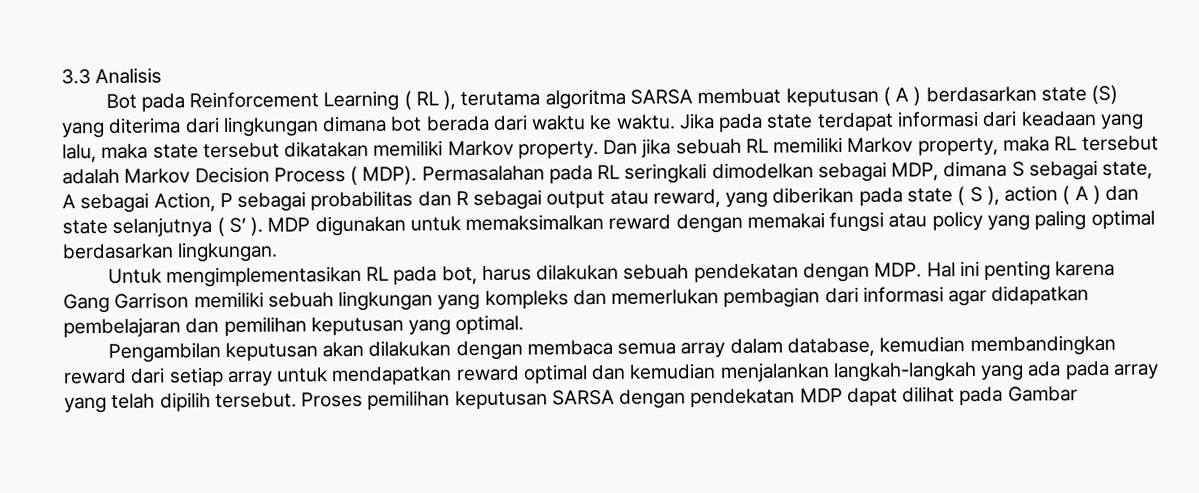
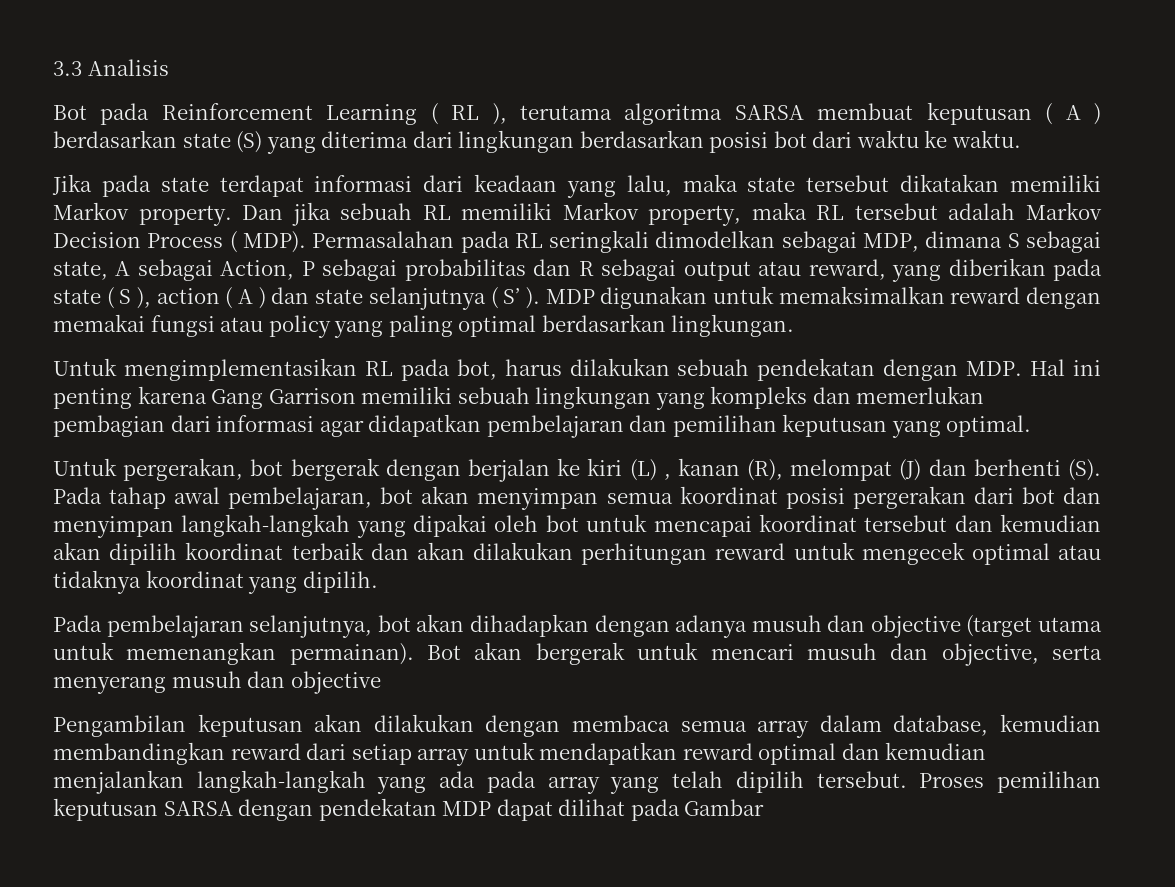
- Bot pada Reinforcement Learning ( RL ), terutama algoritma SARSA membuat keputusan ( A ) berdasarkan state (S) yang diterima dari lingkungan dimana bot berada dari waktu ke waktu. Jika pada state terdapat informasi dari keadaan yang lalu, maka state tersebut dikatakan memiliki Markov property.
+ Bot pada Reinforcement Learning ( RL ), terutama algoritma SARSA membuat keputusan ( A ) berdasarkan state (S) yang diterima dari lingkungan berdasarkan posisi bot dari waktu ke waktu.
+ Jika pada state terdapat informasi dari keadaan yang lalu, maka state tersebut dikatakan memiliki Markov property.
+ Untuk pergerakan, bot bergerak dengan berjalan ke kiri (L) , kanan (R), melompat (J) dan berhenti (S). Pada tahap awal pembelajaran, bot akan menyimpan semua koordinat posisi pergerakan dari bot dan menyimpan langkah-langkah yang dipakai oleh bot untuk mencapai koordinat tersebut dan kemudian akan dipilih koordinat terbaik dan akan dilakukan perhitungan reward untuk mengecek optimal atau tidaknya koordinat yang dipilih.
+ Pada pembelajaran selanjutnya, bot akan dihadapkan dengan adanya musuh dan objective (target utama untuk memenangkan permainan). Bot akan bergerak untuk mencari musuh dan objective, serta menyerang musuh dan objective

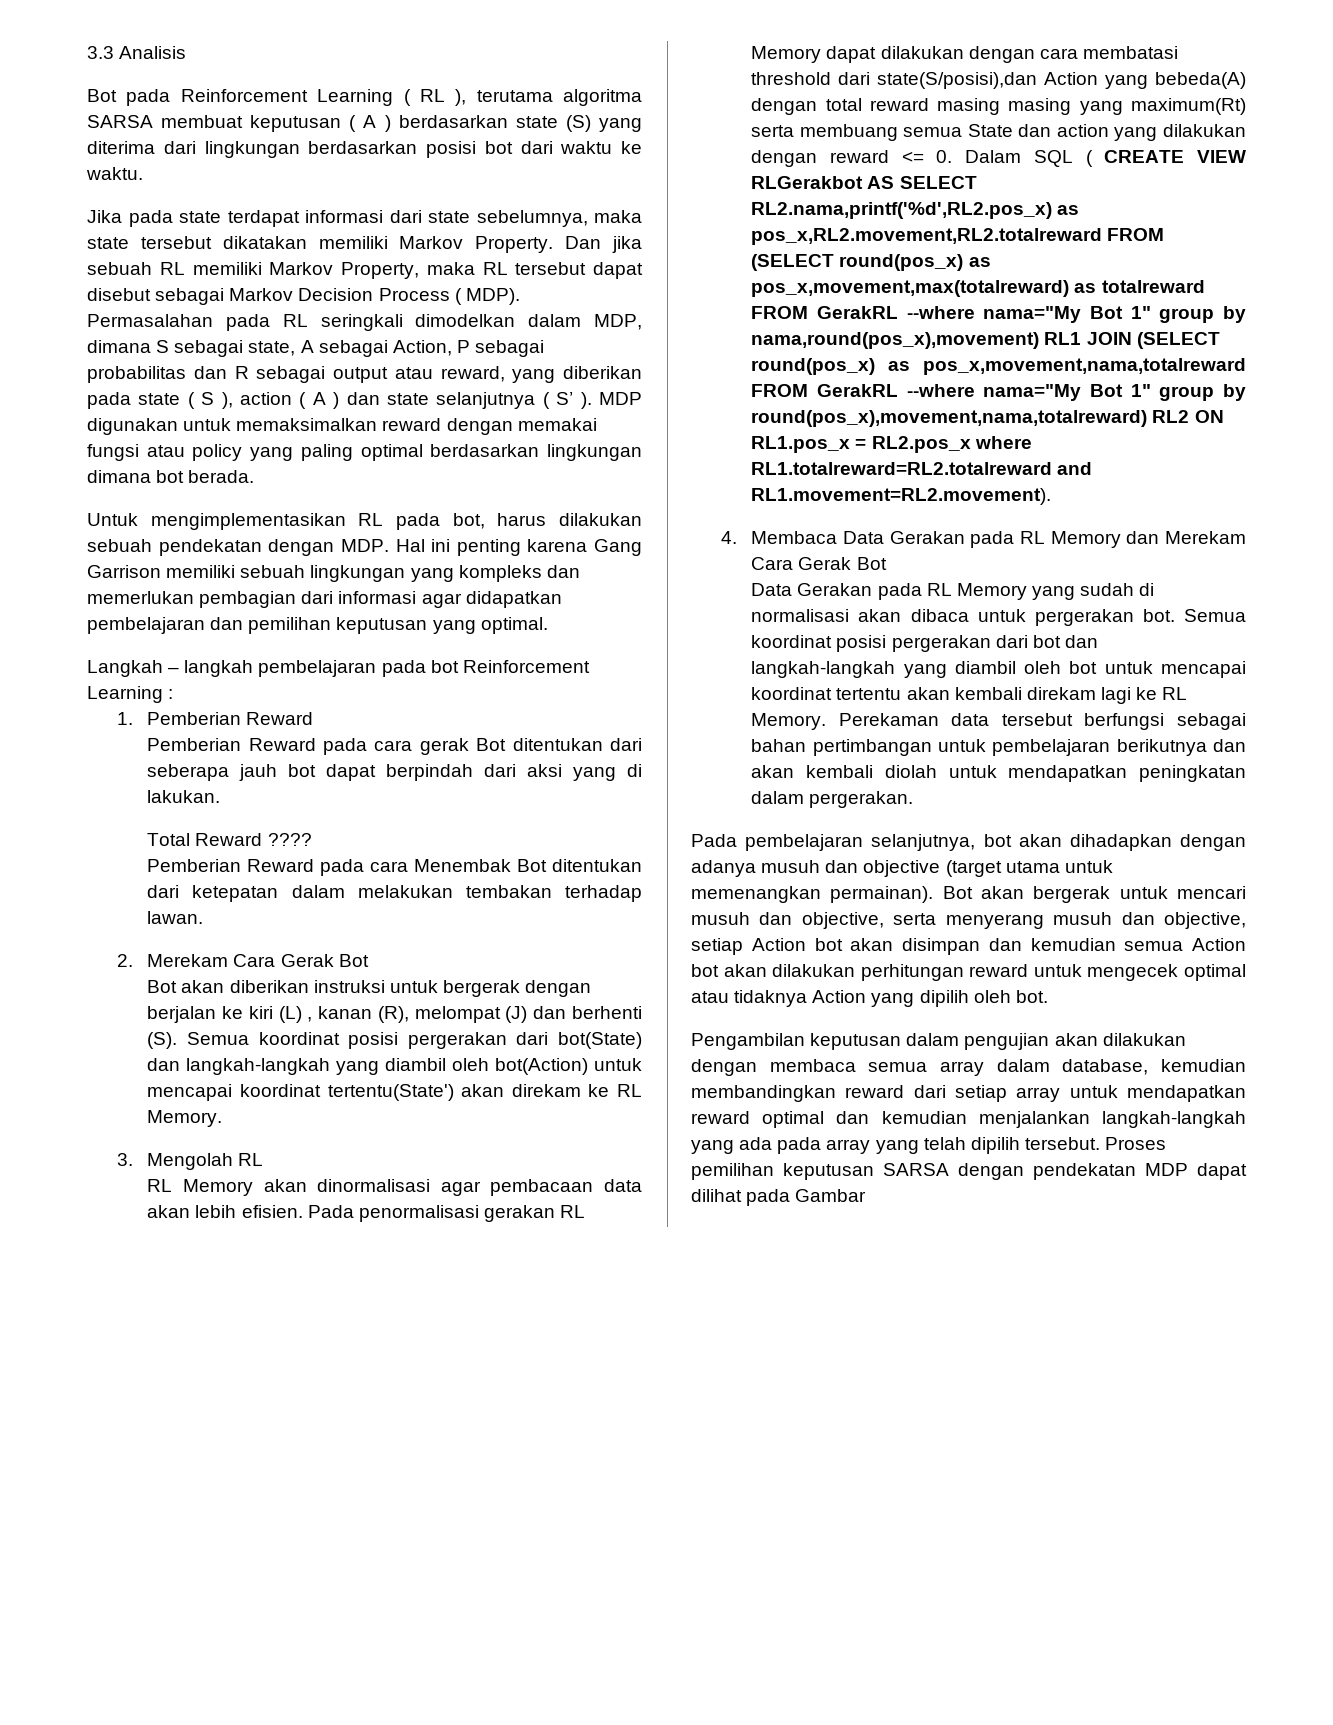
- Jika pada state terdapat informasi dari keadaan yang lalu, maka state tersebut dikatakan memiliki Markov property.
+ Jika pada state terdapat informasi dari state sebelumnya, maka state tersebut dikatakan memiliki Markov Property.
- Dan jika sebuah RL memiliki Markov property, maka RL tersebut adalah Markov Decision Process ( MDP).
+ Dan jika sebuah RL memiliki Markov Property, maka RL tersebut dapat disebut sebagai Markov Decision Process ( MDP).
- Permasalahan pada RL seringkali dimodelkan sebagai MDP, dimana S sebagai state, A sebagai Action, P sebagai probabilitas dan R sebagai output atau reward, yang diberikan pada state ( S ), action ( A ) dan state selanjutnya ( S’ ).
+ Permasalahan pada RL seringkali dimodelkan dalam MDP, dimana S sebagai state, A sebagai Action, P sebagai probabilitas dan R sebagai output atau reward, yang diberikan pada state ( S ), action ( A ) dan state selanjutnya ( S’ ).
- MDP digunakan untuk memaksimalkan reward dengan memakai fungsi atau policy yang paling optimal berdasarkan lingkungan.
+ MDP digunakan untuk memaksimalkan reward dengan memakai fungsi atau policy yang paling optimal berdasarkan lingkungan dimana bot berada.
- Untuk pergerakan, bot bergerak dengan berjalan ke kiri (L) , kanan (R), melompat (J) dan berhenti (S). Pada tahap awal pembelajaran, bot akan menyimpan semua koordinat posisi pergerakan dari bot dan menyimpan langkah-langkah yang dipakai oleh bot untuk mencapai koordinat tersebut dan kemudian akan dipilih koordinat terbaik dan akan dilakukan perhitungan reward untuk mengecek optimal atau tidaknya koordinat yang dipilih.
+ Langkah – langkah pembelajaran pada bot Reinforcement Learning :
+ 1. Pemberian Reward
+ Pemberian Reward pada cara gerak Bot ditentukan dari seberapa jauh bot dapat berpindah dari aksi yang di lakukan.
+ Total Reward ????
+ Pemberian Reward pada cara Menembak Bot ditentukan dari ketepatan dalam melakukan tembakan terhadap lawan.
+ 2. Merekam Cara Gerak Bot
+ Bot akan diberikan instruksi untuk bergerak dengan berjalan ke kiri (L) , kanan (R), melompat (J) dan berhenti (S). Semua koordinat posisi pergerakan dari bot(State) dan langkah-langkah yang diambil oleh bot(Action) untuk mencapai koordinat tertentu(State') akan direkam ke RL Memory.
+ 3. Mengolah RL
+ RL Memory akan dinormalisasi agar pembacaan data akan lebih efisien. Pada penormalisasi gerakan RL Memory dapat dilakukan dengan cara membatasi threshold dari state(S/posisi),dan Action yang bebeda(A) dengan total reward masing masing yang maximum(Rt) serta membuang semua State dan action yang dilakukan dengan reward <= 0. Dalam SQL ( CREATE VIEW RLGerakbot AS SELECT RL2.nama,printf('%d',RL2.pos_x) as pos_x,RL2.movement,RL2.totalreward FROM (SELECT round(pos_x) as pos_x,movement,max(totalreward) as totalreward FROM GerakRL --where nama="My Bot 1" group by nama,round(pos_x),movement) RL1 JOIN (SELECT round(pos_x) as pos_x,movement,nama,totalreward FROM GerakRL --where nama="My Bot 1" group by round(pos_x),movement,nama,totalreward) RL2 ON RL1.pos_x = RL2.pos_x where RL1.totalreward=RL2.totalreward and RL1.movement=RL2.movement).
+ 4. Membaca Data Gerakan pada RL Memory dan Merekam Cara Gerak Bot
+ Data Gerakan pada RL Memory yang sudah di normalisasi akan dibaca untuk pergerakan bot. Semua koordinat posisi pergerakan dari bot dan langkah-langkah yang diambil oleh bot untuk mencapai koordinat tertentu akan kembali direkam lagi ke RL Memory. Perekaman data tersebut berfungsi sebagai bahan pertimbangan untuk pembelajaran berikutnya dan akan kembali diolah untuk mendapatkan peningkatan dalam pergerakan.
- Bot akan bergerak untuk mencari musuh dan objective, serta menyerang musuh dan objective
+ Bot akan bergerak untuk mencari musuh dan objective, serta menyerang musuh dan objective, setiap Action bot akan disimpan dan kemudian semua Action bot akan dilakukan perhitungan reward untuk mengecek optimal atau tidaknya Action yang dipilih oleh bot.
- Pengambilan keputusan akan dilakukan dengan membaca semua array dalam database, kemudian membandingkan reward dari setiap array untuk mendapatkan reward optimal dan kemudian menjalankan langkah-langkah yang ada pada array yang telah dipilih tersebut.
+ Pengambilan keputusan dalam pengujian akan dilakukan dengan membaca semua array dalam database, kemudian membandingkan reward dari setiap array untuk mendapatkan reward optimal dan kemudian menjalankan langkah-langkah yang ada pada array yang telah dipilih tersebut.

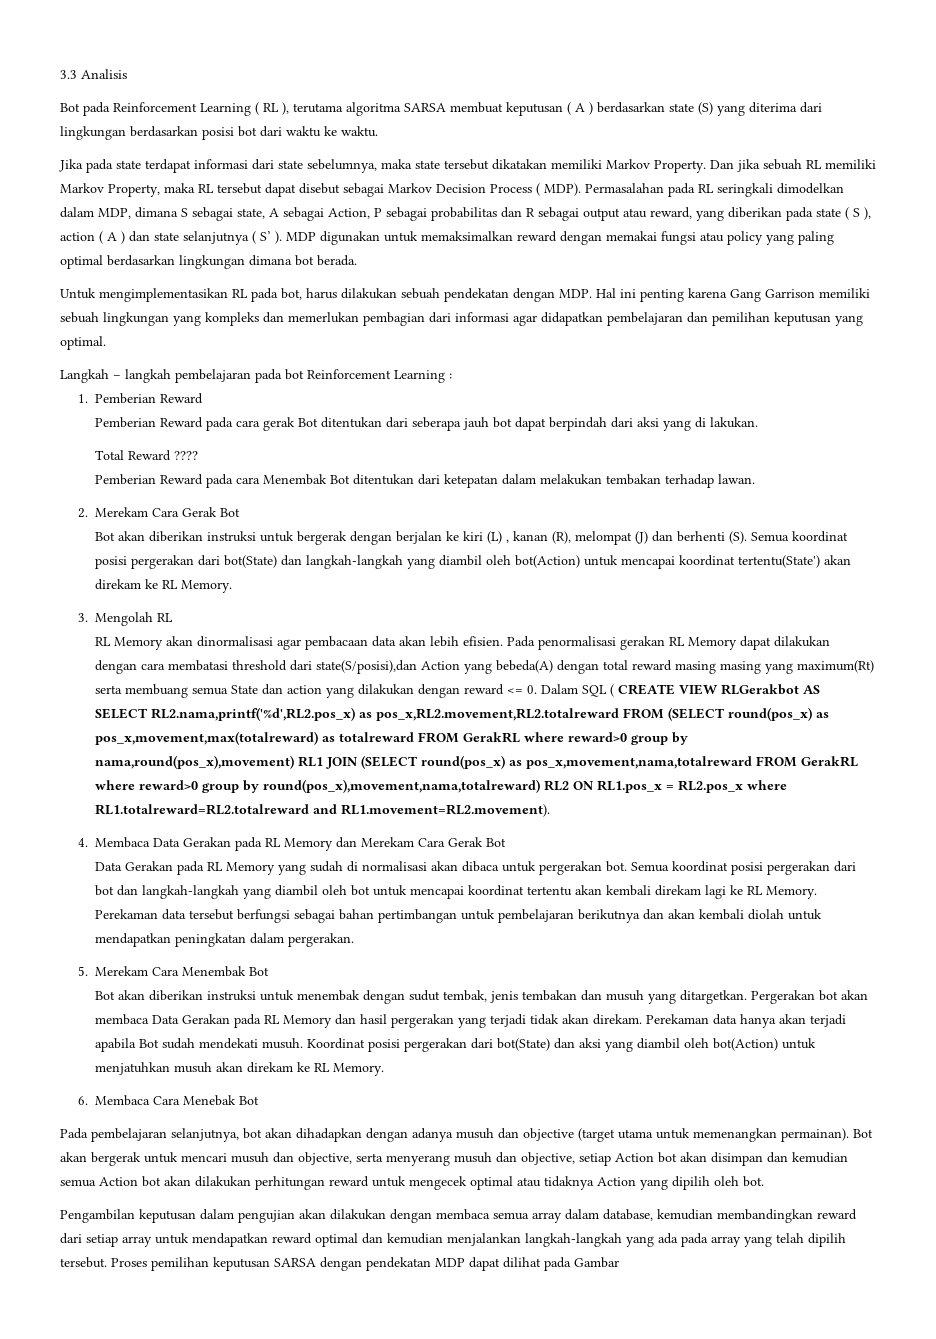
- Pada penormalisasi gerakan RL Memory dapat dilakukan dengan cara membatasi threshold dari state(S/posisi),dan Action yang bebeda(A) dengan total reward masing masing yang maximum(Rt) serta membuang semua State dan action yang dilakukan dengan reward <= 0. Dalam SQL ( CREATE VIEW RLGerakbot AS SELECT RL2.nama,printf('%d',RL2.pos_x) as pos_x,RL2.movement,RL2.totalreward FROM (SELECT round(pos_x) as pos_x,movement,max(totalreward) as totalreward FROM GerakRL --where nama="My Bot 1" group by nama,round(pos_x),movement) RL1 JOIN (SELECT round(pos_x) as pos_x,movement,nama,totalreward FROM GerakRL --where nama="My Bot 1" group by round(pos_x),movement,nama,totalreward) RL2 ON RL1.pos_x = RL2.pos_x where RL1.totalreward=RL2.totalreward and RL1.movement=RL2.movement).
+ Pada penormalisasi gerakan RL Memory dapat dilakukan dengan cara membatasi threshold dari state(S/posisi),dan Action yang bebeda(A) dengan total reward masing masing yang maximum(Rt) serta membuang semua State dan action yang dilakukan dengan reward <= 0. Dalam SQL ( CREATE VIEW RLGerakbot AS SELECT RL2.nama,printf('%d',RL2.pos_x) as pos_x,RL2.movement,RL2.totalreward FROM (SELECT round(pos_x) as pos_x,movement,max(totalreward) as totalreward FROM GerakRL where reward>0 group by nama,round(pos_x),movement) RL1 JOIN (SELECT round(pos_x) as pos_x,movement,nama,totalreward FROM GerakRL where reward>0 group by round(pos_x),movement,nama,totalreward) RL2 ON RL1.pos_x = RL2.pos_x where RL1.totalreward=RL2.totalreward and RL1.movement=RL2.movement).
+ 5. Merekam Cara Menembak Bot
+ Bot akan diberikan instruksi untuk menembak dengan sudut tembak, jenis tembakan dan musuh yang ditargetkan. Pergerakan bot akan membaca Data Gerakan pada RL Memory dan hasil pergerakan yang terjadi tidak akan direkam. Perekaman data hanya akan terjadi apabila Bot sudah mendekati musuh. Koordinat posisi pergerakan dari bot(State) dan aksi yang diambil oleh bot(Action) untuk menjatuhkan musuh akan direkam ke RL Memory.
+ 6. Membaca Cara Menebak Bot

